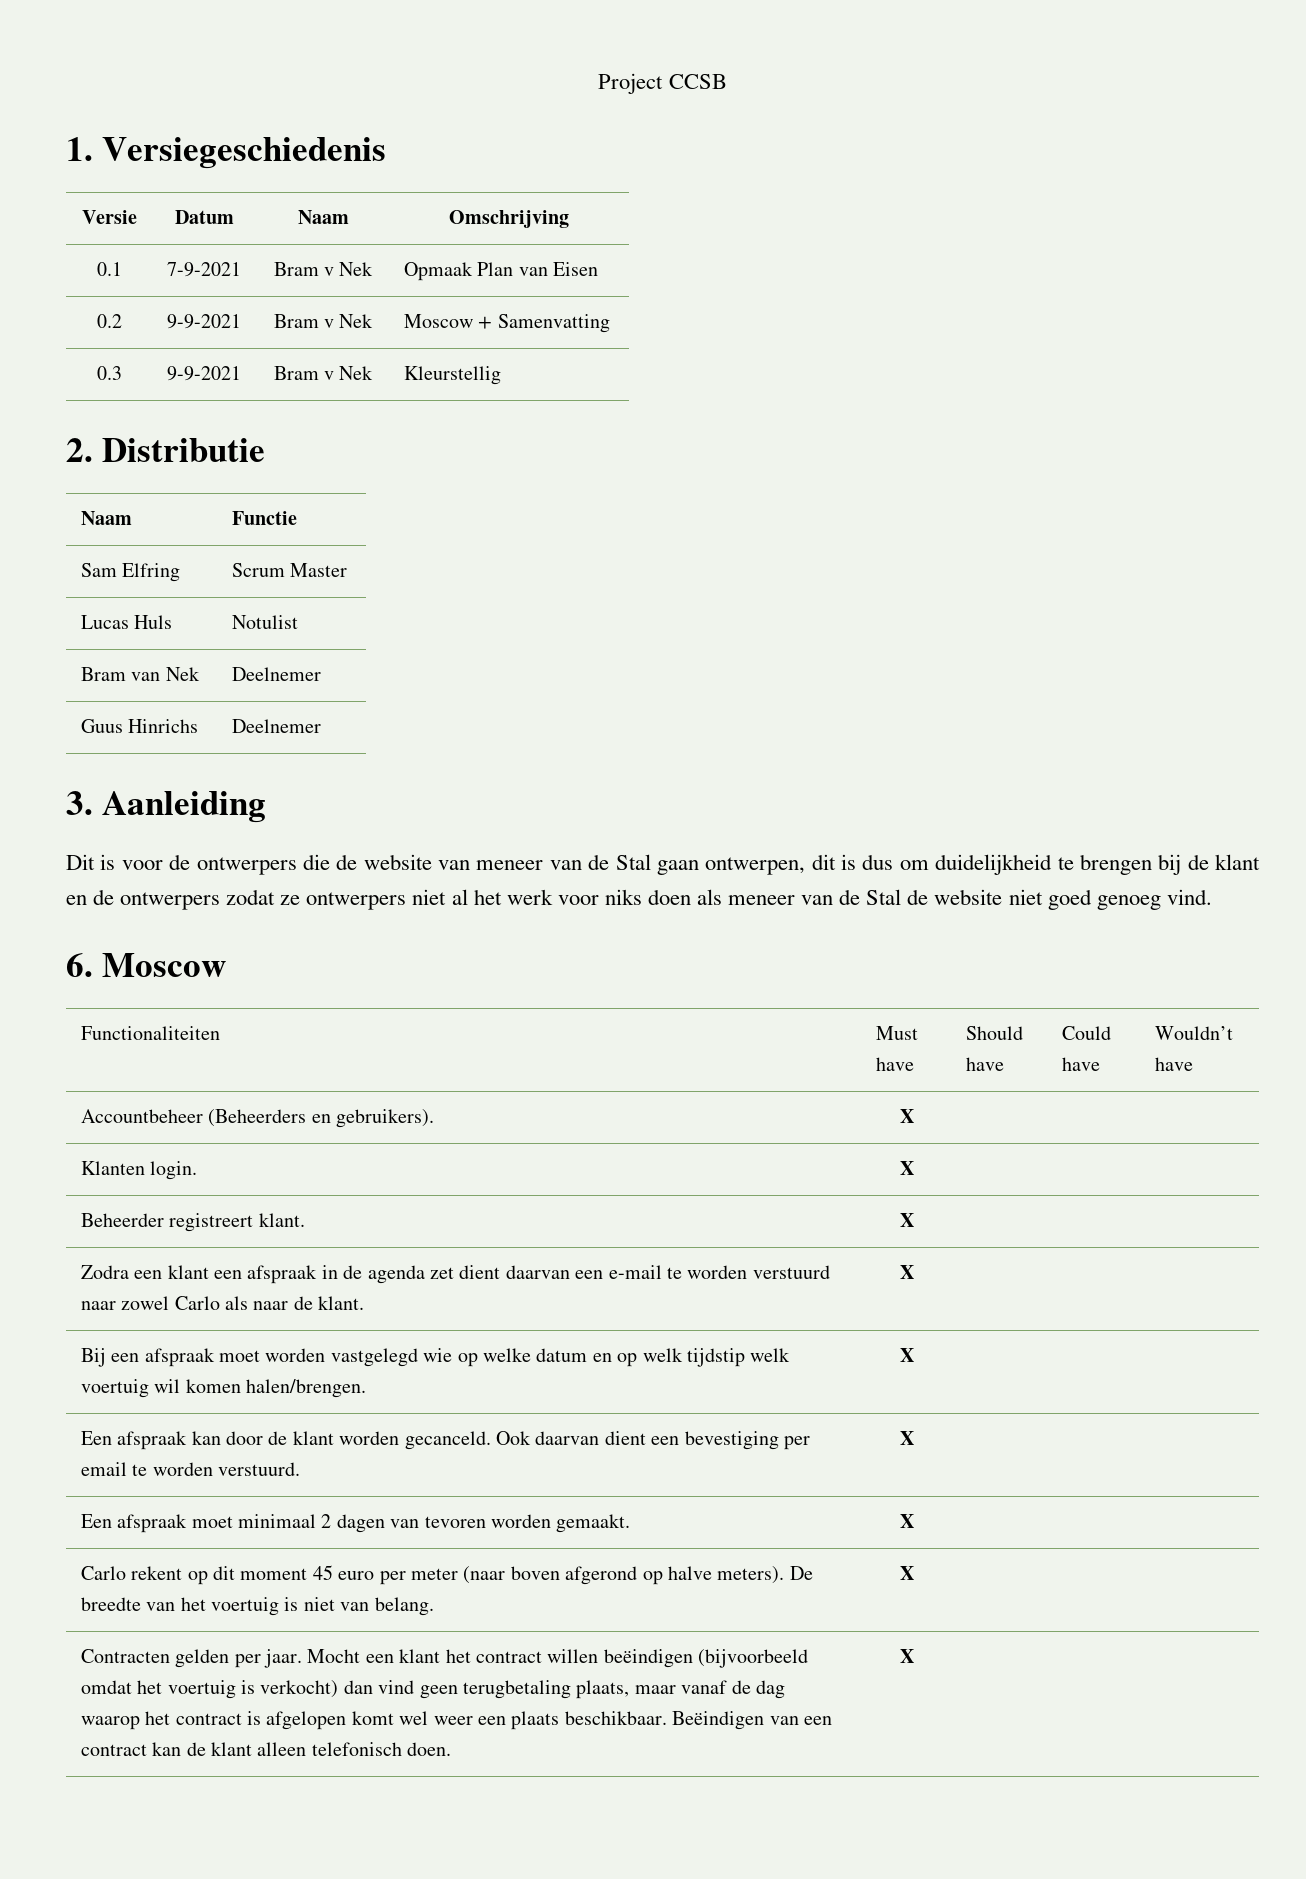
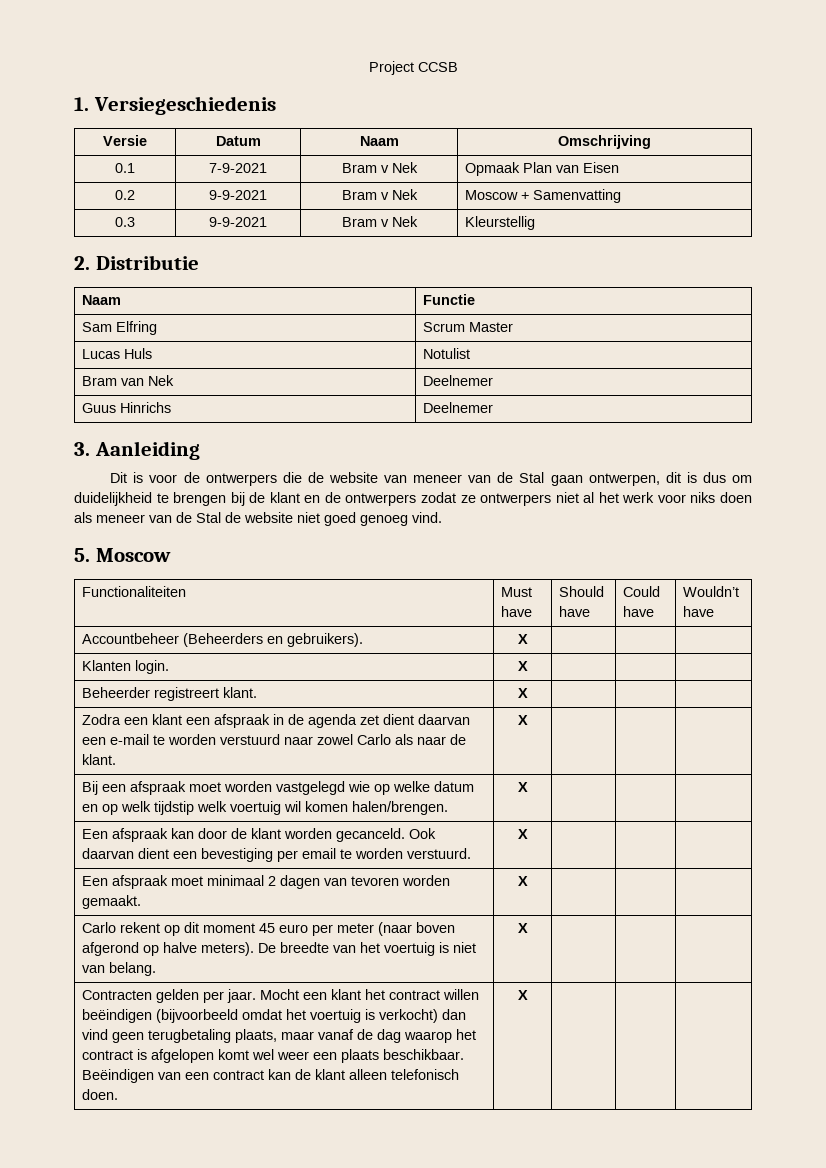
- 6. Moscow
+ 5. Moscow

